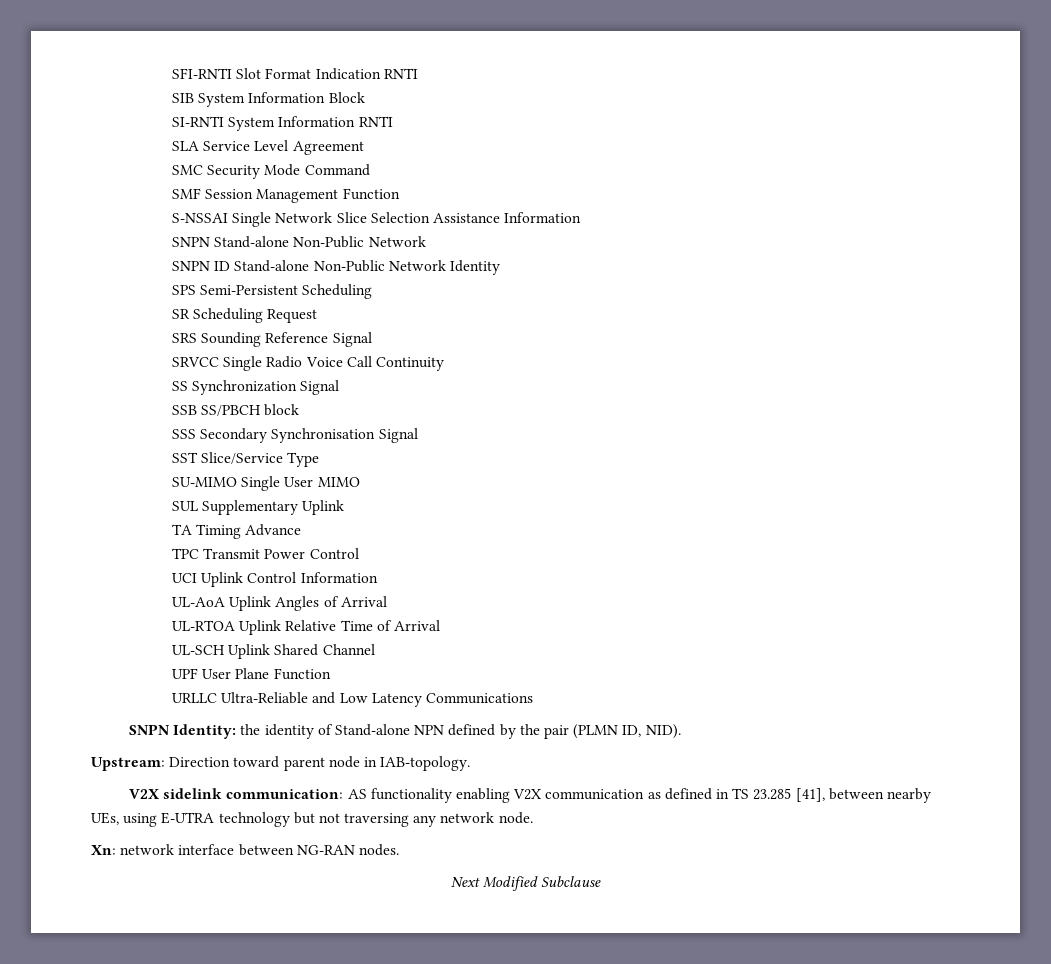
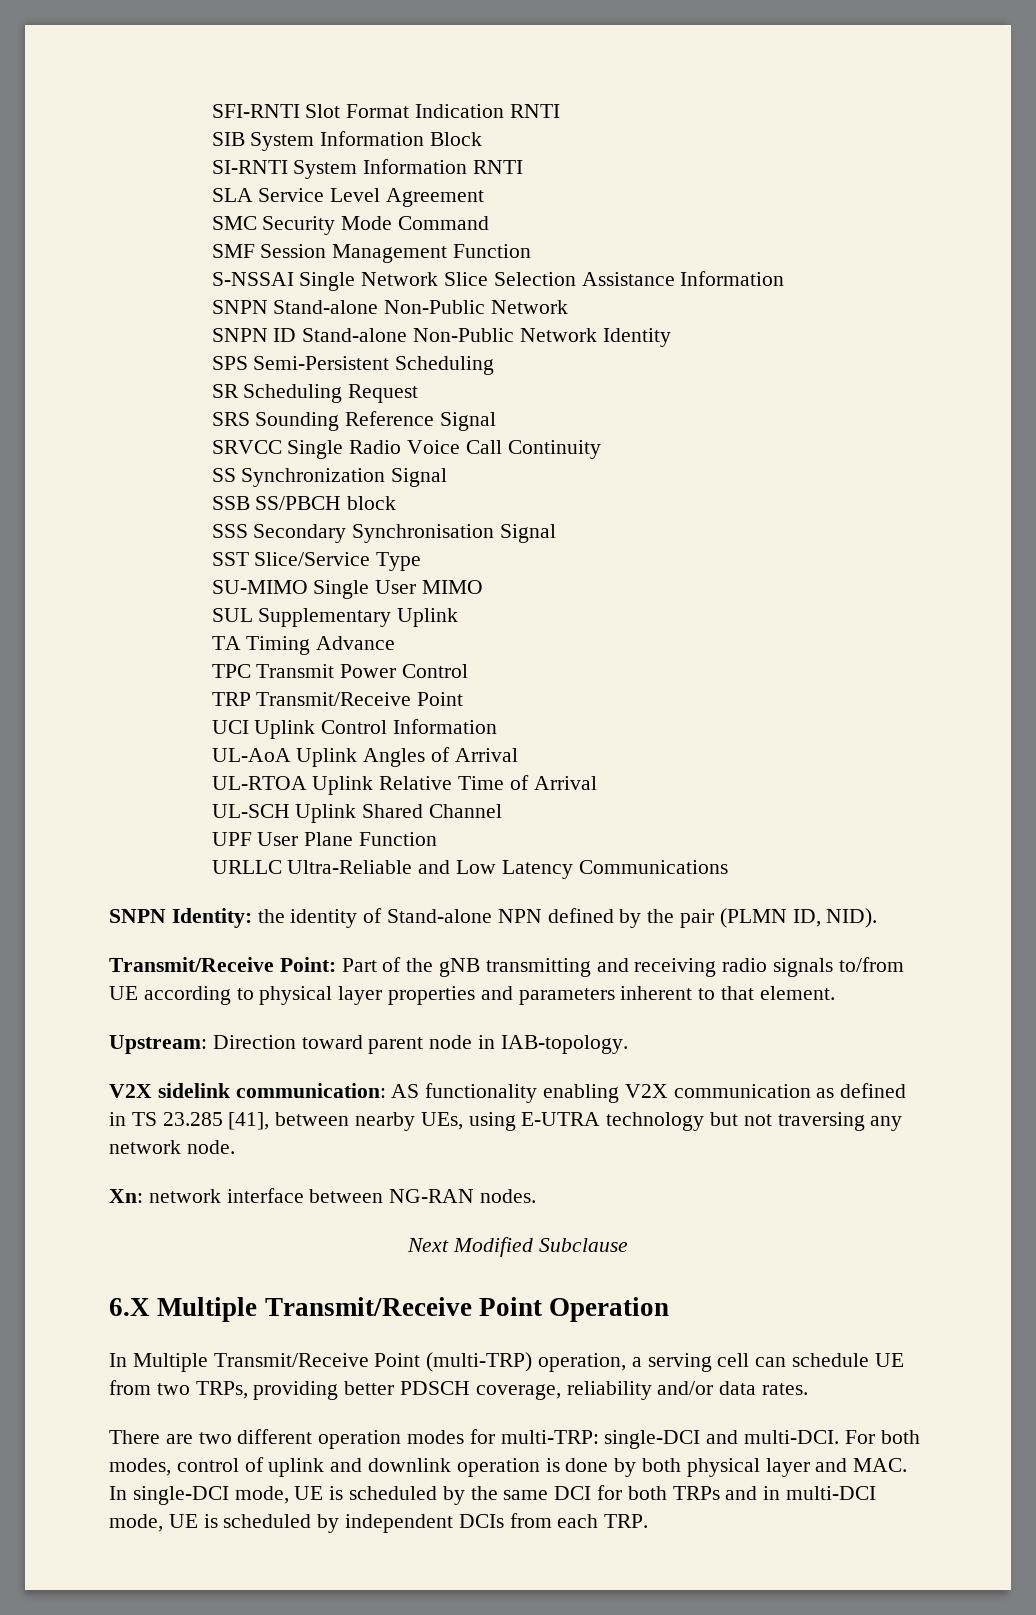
+ TRP Transmit/Receive Point
+ Transmit/Receive Point: Part of the gNB transmitting and receiving radio signals to/from UE according to physical layer properties and parameters inherent to that element.
+ 6.X Multiple Transmit/Receive Point Operation
+ In Multiple Transmit/Receive Point (multi-TRP) operation, a serving cell can schedule UE from two TRPs, providing better PDSCH coverage, reliability and/or data rates.
+ There are two different operation modes for multi-TRP: single-DCI and multi-DCI. For both modes, control of uplink and downlink operation is done by both physical layer and MAC. In single-DCI mode, UE is scheduled by the same DCI for both TRPs and in multi-DCI mode, UE is scheduled by independent DCIs from each TRP.

